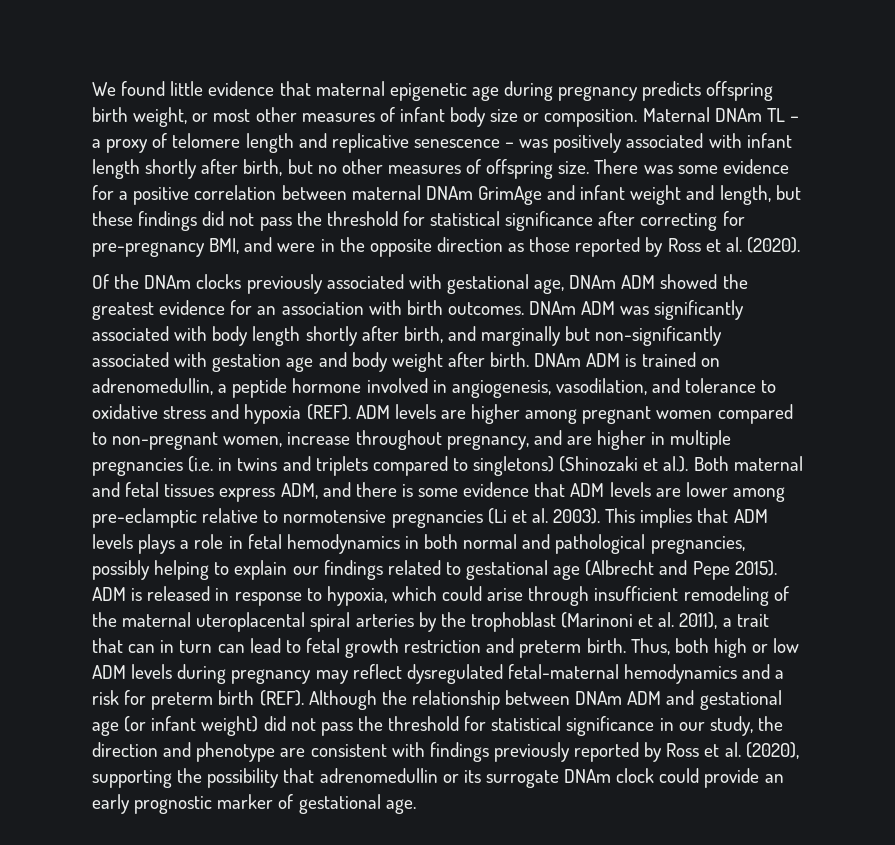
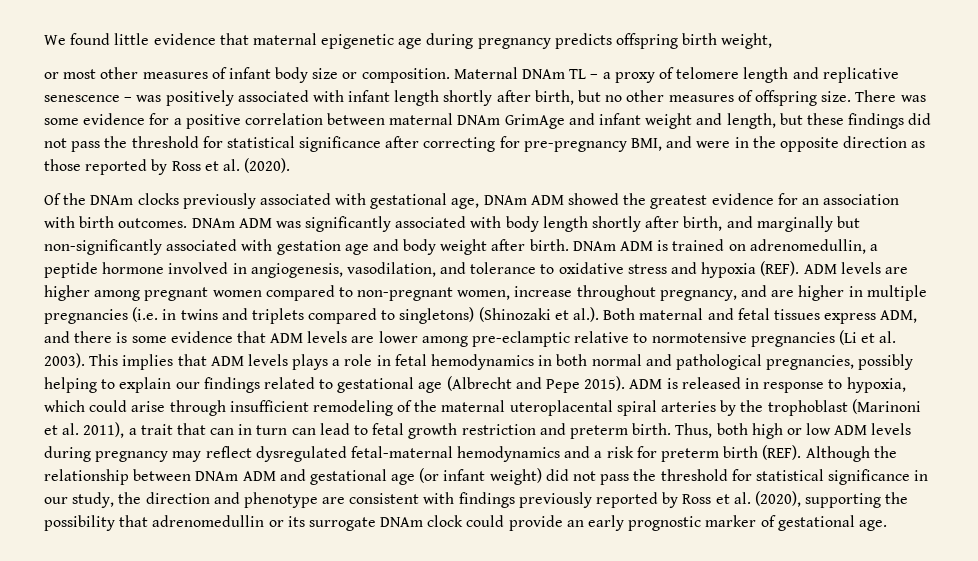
- We found little evidence that maternal epigenetic age during pregnancy predicts offspring birth weight, or most other measures of infant body size or composition.
+ We found little evidence that maternal epigenetic age during pregnancy predicts offspring birth weight,
+ or most other measures of infant body size or composition.

